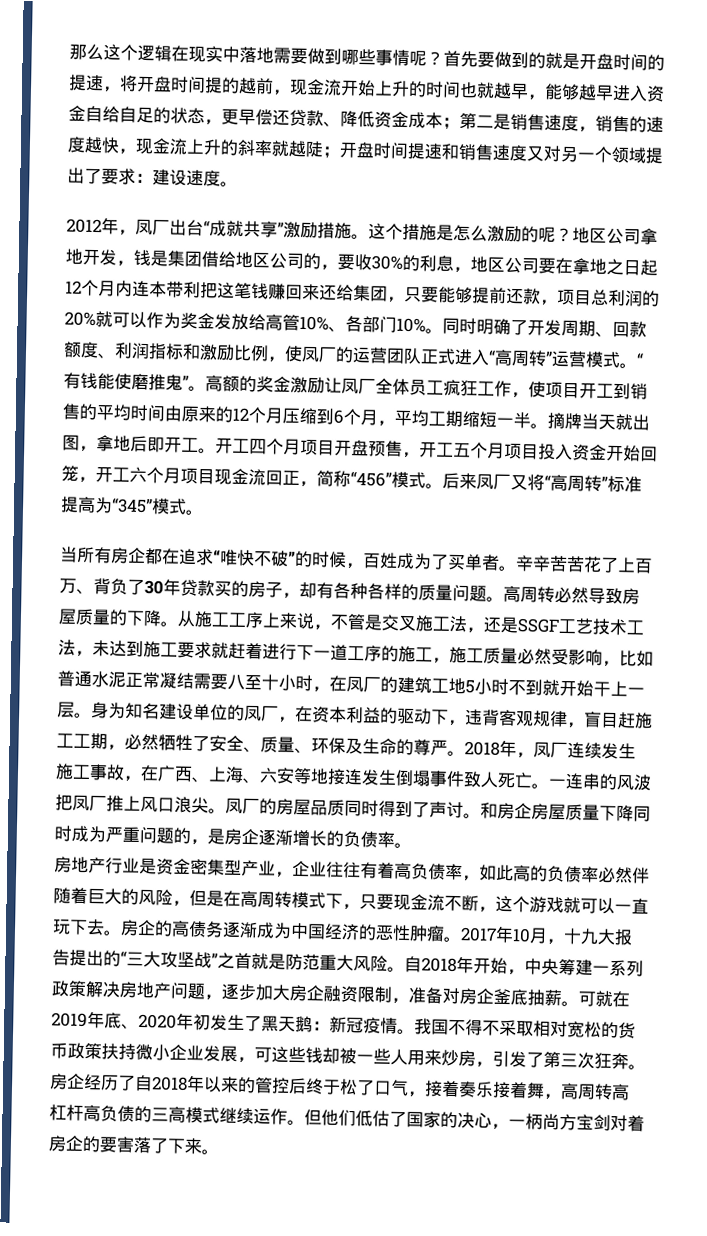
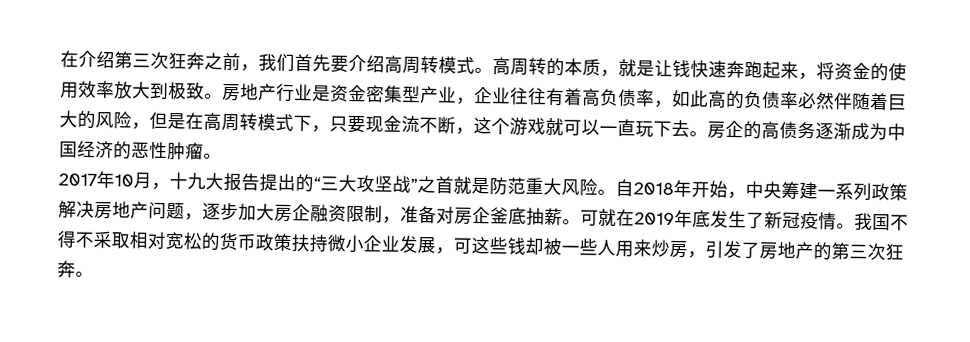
- 那么这个逻辑在现实中落地需要做到哪些事情呢？首先要做到的就是开盘时间的提速，将开盘时间提的越前，现金流开始上升的时间也就越早，能够越早进入资金自给自足的状态，更早偿还贷款、降低资金成本；第二是销售速度，销售的速度越快，现金流上升的斜率就越陡；开盘时间提速和销售速度又对另一个领域提出了要求：建设速度。
- 2012年，凤厂出台“成就共享”激励措施。这个措施是怎么激励的呢？地区公司拿地开发，钱是集团借给地区公司的，要收30%的利息，地区公司要在拿地之日起12个月内连本带利把这笔钱赚回来还给集团，只要能够提前还款，项目总利润的20%就可以作为奖金发放给高管10%、各部门10%。同时明确了开发周期、回款额度、利润指标和激励比例，使凤厂的运营团队正式进入“高周转”运营模式。“有钱能使磨推鬼”。高额的奖金激励让凤厂全体员工疯狂工作，使项目开工到销售的平均时间由原来的12个月压缩到6个月，平均工期缩短一半。摘牌当天就出图，拿地后即开工。开工四个月项目开盘预售，开工五个月项目投入资金开始回笼，开工六个月项目现金流回正，简称“456”模式。后来凤厂又将“高周转”标准提高为“345”模式。
- 当所有房企都在追求“唯快不破”的时候，百姓成为了买单者。辛辛苦苦花了上百万、背负了30年贷款买的房子，却有各种各样的质量问题。高周转必然导致房屋质量的下降。从施工工序上来说，不管是交叉施工法，还是SSGF工艺技术工法，未达到施工要求就赶着进行下一道工序的施工，施工质量必然受影响，比如普通水泥正常凝结需要八至十小时，在凤厂的建筑工地5小时不到就开始干上一层。身为知名建设单位的凤厂，在资本利益的驱动下，违背客观规律，盲目赶施工工期，必然牺牲了安全、质量、环保及生命的尊严。2018年，凤厂连续发生施工事故，在广西、上海、六安等地接连发生倒塌事件致人死亡。一连串的风波把凤厂推上风口浪尖。凤厂的房屋品质同时得到了声讨。和房企房屋质量下降同时成为严重问题的，是房企逐渐增长的负债率。
- 房地产行业是资金密集型产业，企业往往有着高负债率，如此高的负债率必然伴随着巨大的风险，但是在高周转模式下，只要现金流不断，这个游戏就可以一直玩下去。
+ 在介绍第三次狂奔之前，我们首先要介绍高周转模式。高周转的本质，就是让钱快速奔跑起来，将资金的使用效率放大到极致。房地产行业是资金密集型产业，企业往往有着高负债率，如此高的负债率必然伴随着巨大的风险，但是在高周转模式下，只要现金流不断，这个游戏就可以一直玩下去。
- 房企的高债务逐渐成为中国经济的恶性肿瘤。2017年10月，十九大报告提出的“三大攻坚战”之首就是防范重大风险。
+ 房企的高债务逐渐成为中国经济的恶性肿瘤。
+ 2017年10月，十九大报告提出的“三大攻坚战”之首就是防范重大风险。
- 可就在2019年底、2020年初发生了黑天鹅：新冠疫情。
+ 可就在2019年底发生了新冠疫情。
- 我国不得不采取相对宽松的货币政策扶持微小企业发展，可这些钱却被一些人用来炒房，引发了第三次狂奔。房企经历了自2018年以来的管控后终于松了口气，接着奏乐接着舞，高周转高杠杆高负债的三高模式继续运作。但他们低估了国家的决心，一柄尚方宝剑对着房企的要害落了下来。
+ 我国不得不采取相对宽松的货币政策扶持微小企业发展，可这些钱却被一些人用来炒房，引发了房地产的第三次狂奔。

